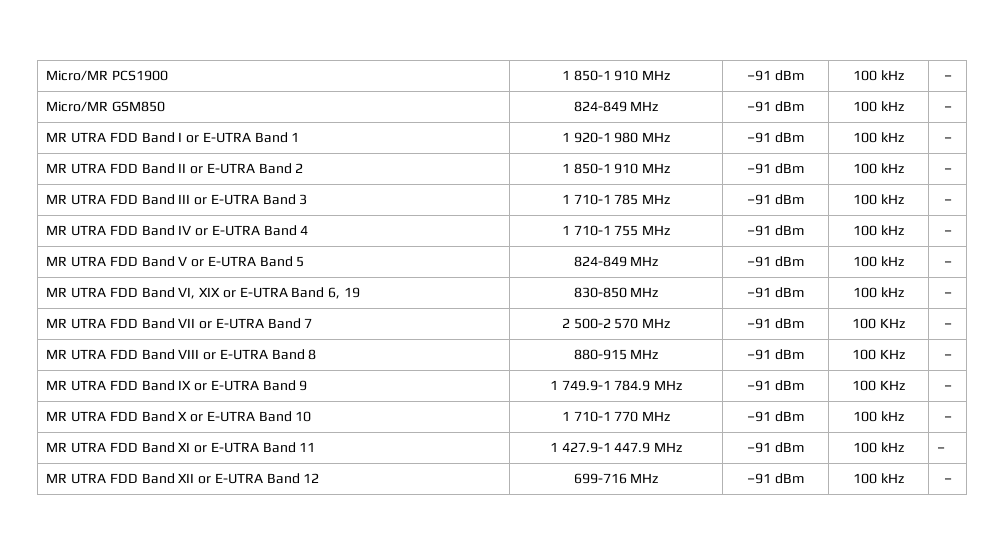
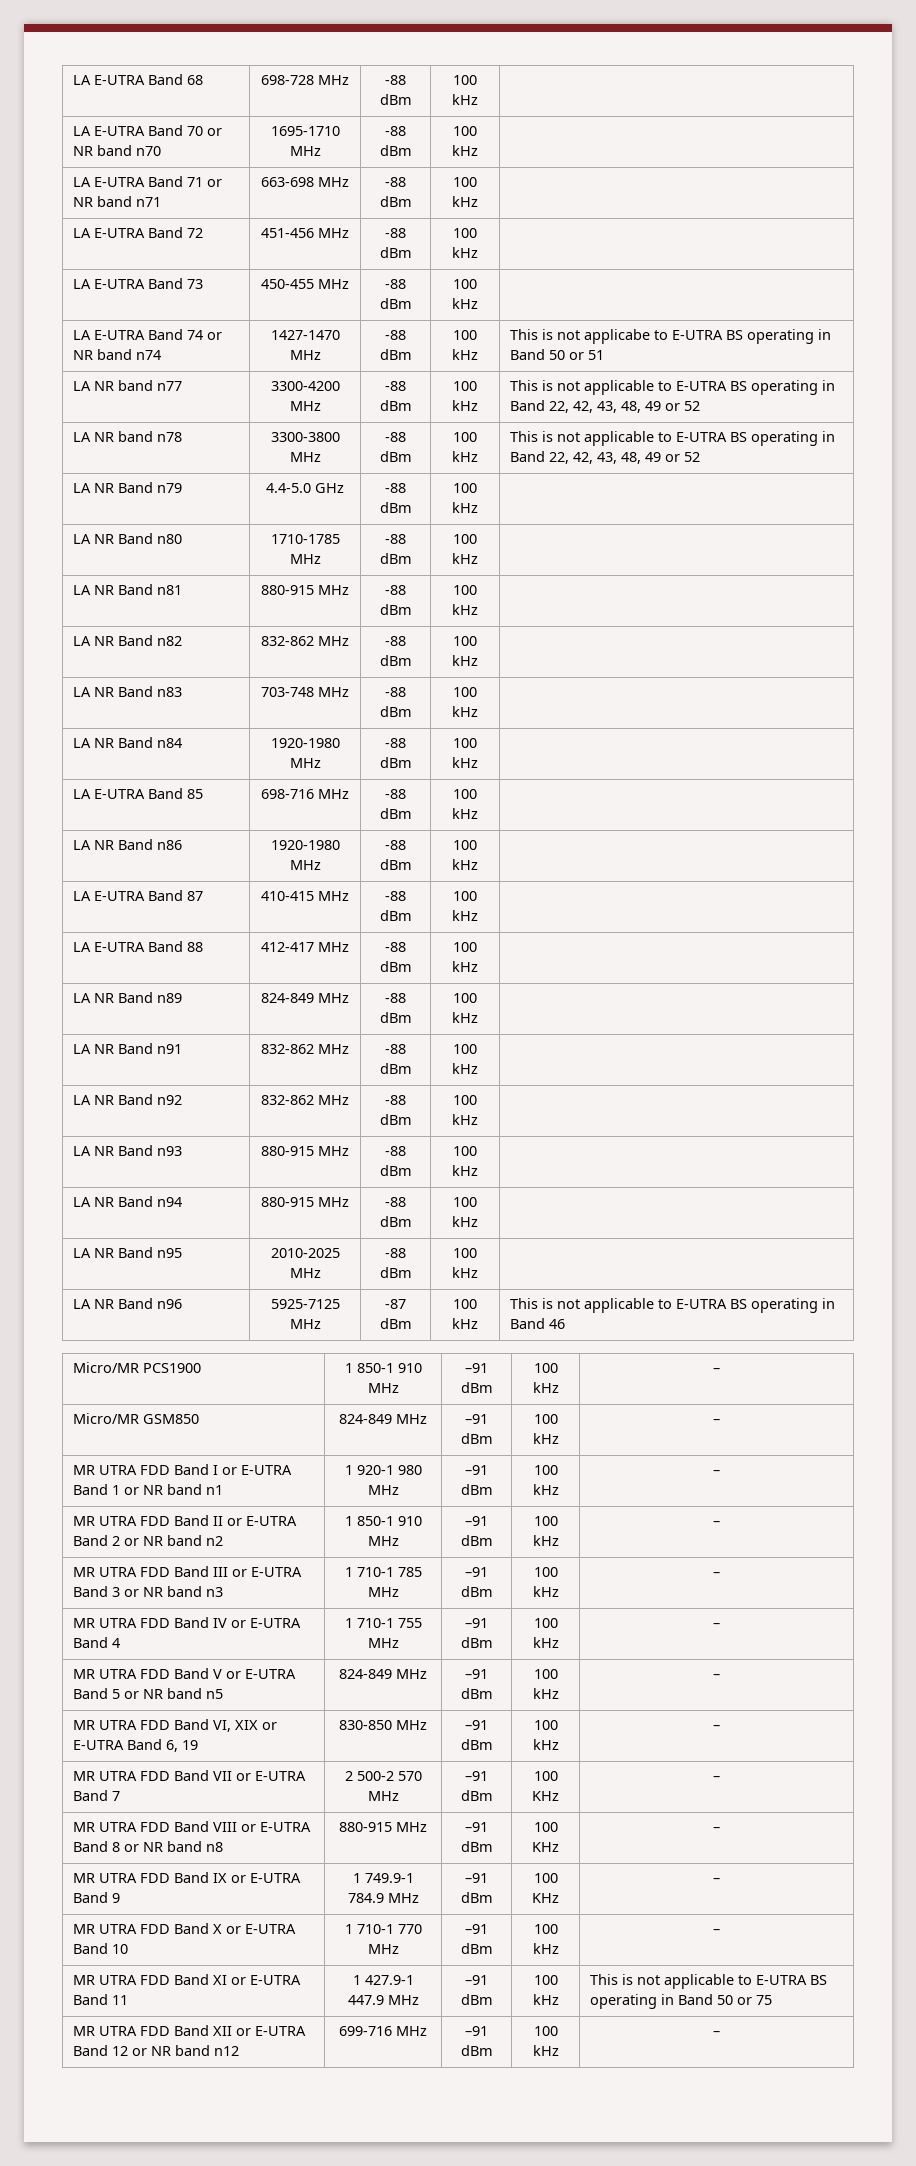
+ LA E-UTRA Band 68 | 698-728 MHz | -88 dBm | 100 kHz |
+ LA E-UTRA Band 70 or NR band n70 | 1695-1710 MHz | -88 dBm | 100 kHz |
+ LA E-UTRA Band 71 or NR band n71 | 663-698 MHz | -88 dBm | 100 kHz |
+ LA E-UTRA Band 72 | 451-456 MHz | -88 dBm | 100 kHz |
+ LA E-UTRA Band 73 | 450-455 MHz | -88 dBm | 100 kHz |
+ LA E-UTRA Band 74 or NR band n74 | 1427-1470 MHz | -88 dBm | 100 kHz | This is not applicabe to E-UTRA BS operating in Band 50 or 51
+ LA NR band n77 | 3300-4200 MHz | -88 dBm | 100 kHz | This is not applicable to E-UTRA BS operating in Band 22, 42, 43, 48, 49 or 52
+ LA NR band n78 | 3300-3800 MHz | -88 dBm | 100 kHz | This is not applicable to E-UTRA BS operating in Band 22, 42, 43, 48, 49 or 52
+ LA NR Band n79 | 4.4-5.0 GHz | -88 dBm | 100 kHz |
+ LA NR Band n80 | 1710-1785 MHz | -88 dBm | 100 kHz |
+ LA NR Band n81 | 880-915 MHz | -88 dBm | 100 kHz |
+ LA NR Band n82 | 832-862 MHz | -88 dBm | 100 kHz |
+ LA NR Band n83 | 703-748 MHz | -88 dBm | 100 kHz |
+ LA NR Band n84 | 1920-1980 MHz | -88 dBm | 100 kHz |
+ LA E-UTRA Band 85 | 698-716 MHz | -88 dBm | 100 kHz |
+ LA NR Band n86 | 1920-1980 MHz | -88 dBm | 100 kHz |
+ LA E-UTRA Band 87 | 410-415 MHz | -88 dBm | 100 kHz |
+ LA E-UTRA Band 88 | 412-417 MHz | -88 dBm | 100 kHz |
+ LA NR Band n89 | 824-849 MHz | -88 dBm | 100 kHz |
+ LA NR Band n91 | 832-862 MHz | -88 dBm | 100 kHz |
+ LA NR Band n92 | 832-862 MHz | -88 dBm | 100 kHz |
+ LA NR Band n93 | 880-915 MHz | -88 dBm | 100 kHz |
+ LA NR Band n94 | 880-915 MHz | -88 dBm | 100 kHz |
+ LA NR Band n95 | 2010-2025 MHz | -88 dBm | 100 kHz |
+ LA NR Band n96 | 5925-7125 MHz | -87 dBm | 100 kHz | This is not applicable to E-UTRA BS operating in Band 46
- MR UTRA FDD Band I or E-UTRA Band 1 | 1 920-1 980 MHz | –91 dBm | 100 kHz | –
+ MR UTRA FDD Band I or E-UTRA Band 1 or NR band n1 | 1 920-1 980 MHz | –91 dBm | 100 kHz | –
- MR UTRA FDD Band II or E-UTRA Band 2 | 1 850-1 910 MHz | –91 dBm | 100 kHz | –
+ MR UTRA FDD Band II or E-UTRA Band 2 or NR band n2 | 1 850-1 910 MHz | –91 dBm | 100 kHz | –
- MR UTRA FDD Band III or E-UTRA Band 3 | 1 710-1 785 MHz | –91 dBm | 100 kHz | –
+ MR UTRA FDD Band III or E-UTRA Band 3 or NR band n3 | 1 710-1 785 MHz | –91 dBm | 100 kHz | –
- MR UTRA FDD Band V or E-UTRA Band 5 | 824-849 MHz | –91 dBm | 100 kHz | –
+ MR UTRA FDD Band V or E-UTRA Band 5 or NR band n5 | 824-849 MHz | –91 dBm | 100 kHz | –
- MR UTRA FDD Band VIII or E-UTRA Band 8 | 880-915 MHz | –91 dBm | 100 KHz | –
+ MR UTRA FDD Band VIII or E-UTRA Band 8 or NR band n8 | 880-915 MHz | –91 dBm | 100 KHz | –
- MR UTRA FDD Band XI or E-UTRA Band 11 | 1 427.9-1 447.9 MHz | –91 dBm | 100 kHz | –
+ MR UTRA FDD Band XI or E-UTRA Band 11 | 1 427.9-1 447.9 MHz | –91 dBm | 100 kHz | This is not applicable to E-UTRA BS operating in Band 50 or 75
- MR UTRA FDD Band XII or E-UTRA Band 12 | 699-716 MHz | –91 dBm | 100 kHz | –
+ MR UTRA FDD Band XII or E-UTRA Band 12 or NR band n12 | 699-716 MHz | –91 dBm | 100 kHz | –

